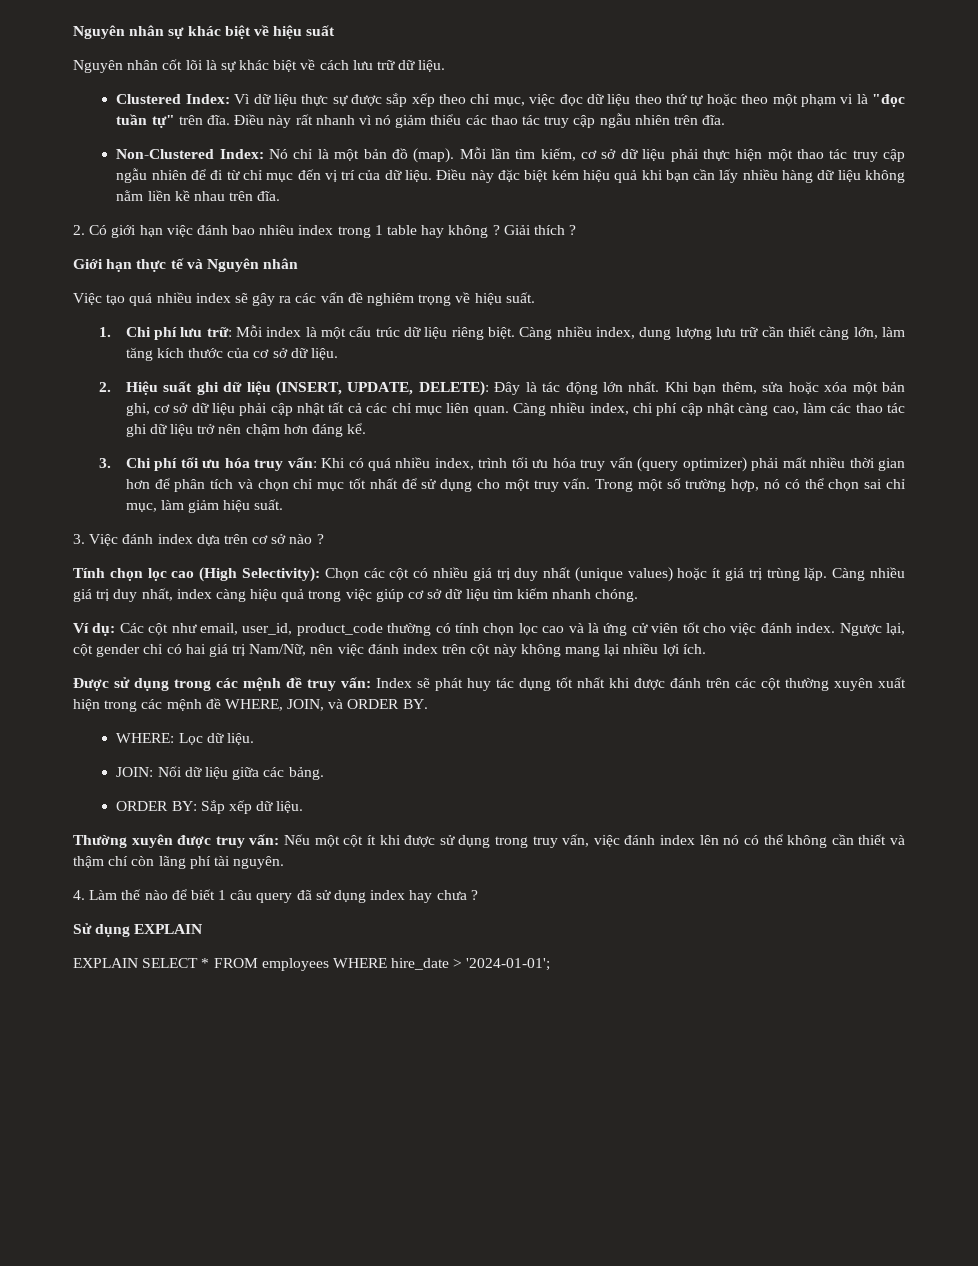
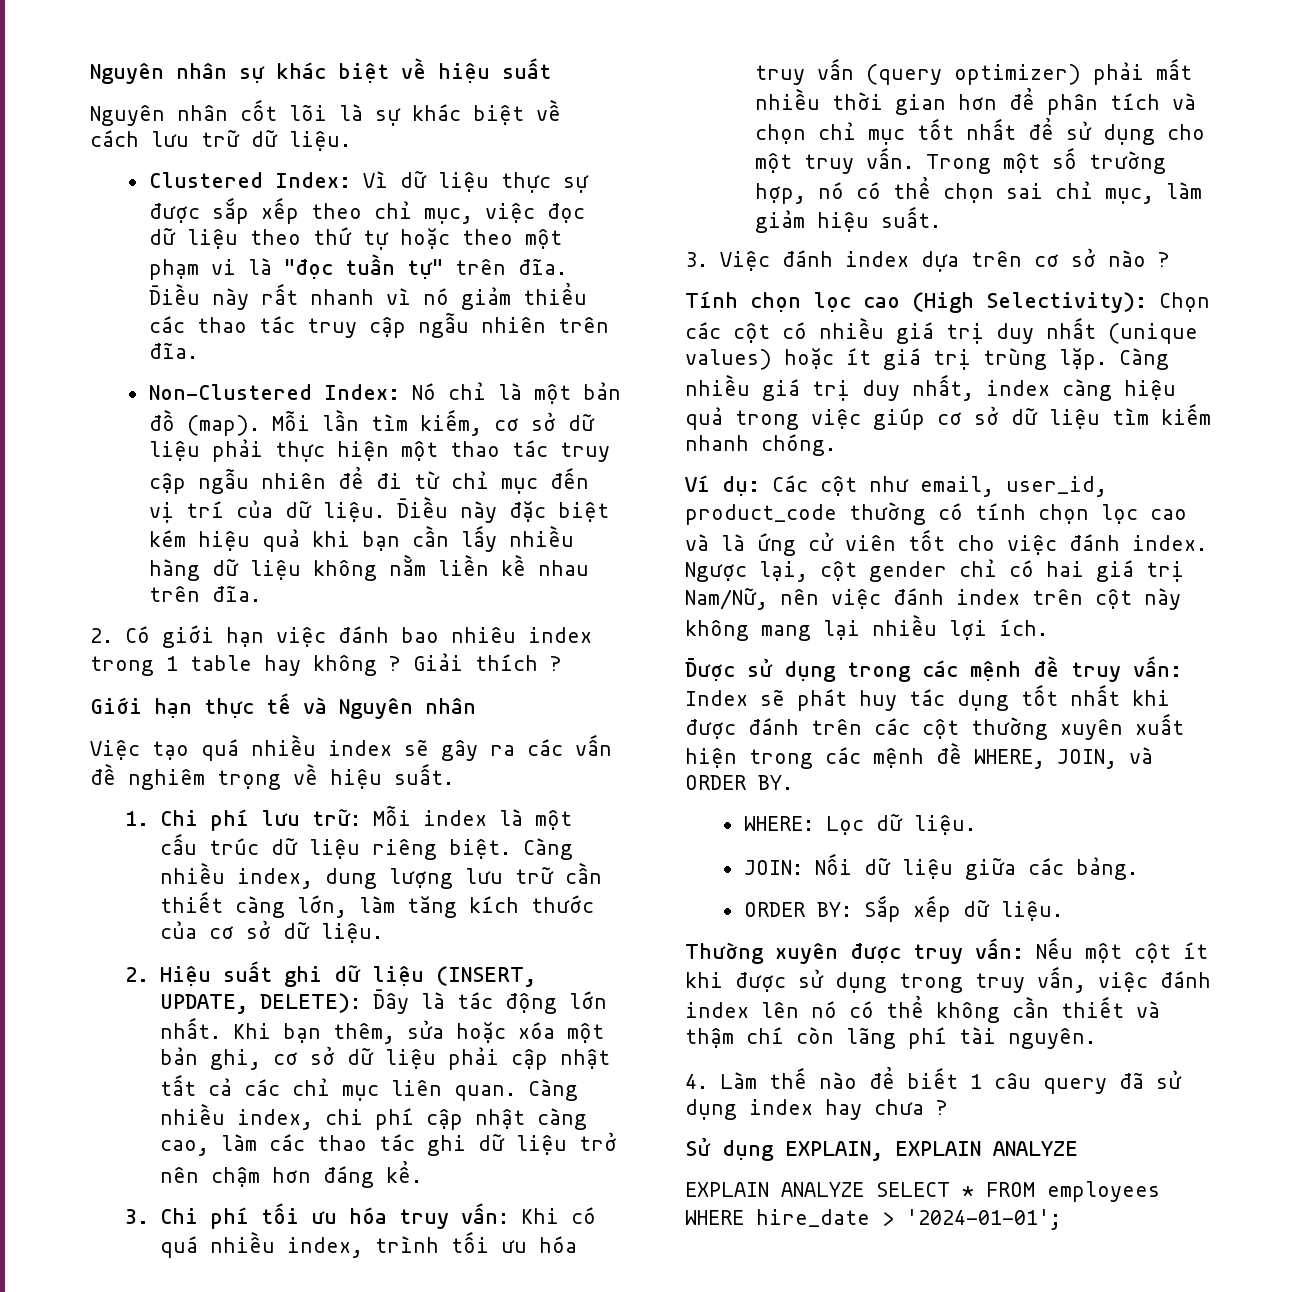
- Sử dụng EXPLAIN
- EXPLAIN SELECT * FROM employees WHERE hire_date > '2024-01-01';
+ Sử dụng EXPLAIN, EXPLAIN ANALYZE
+ EXPLAIN ANALYZE SELECT * FROM employees WHERE hire_date > '2024-01-01';

